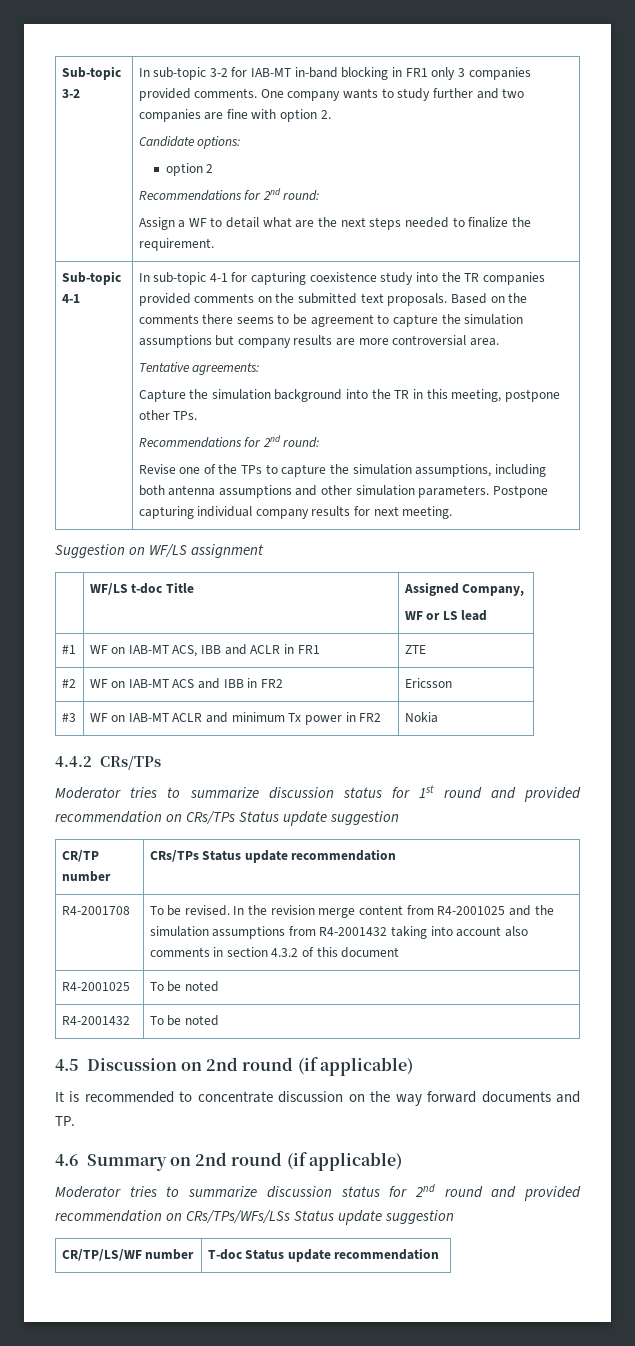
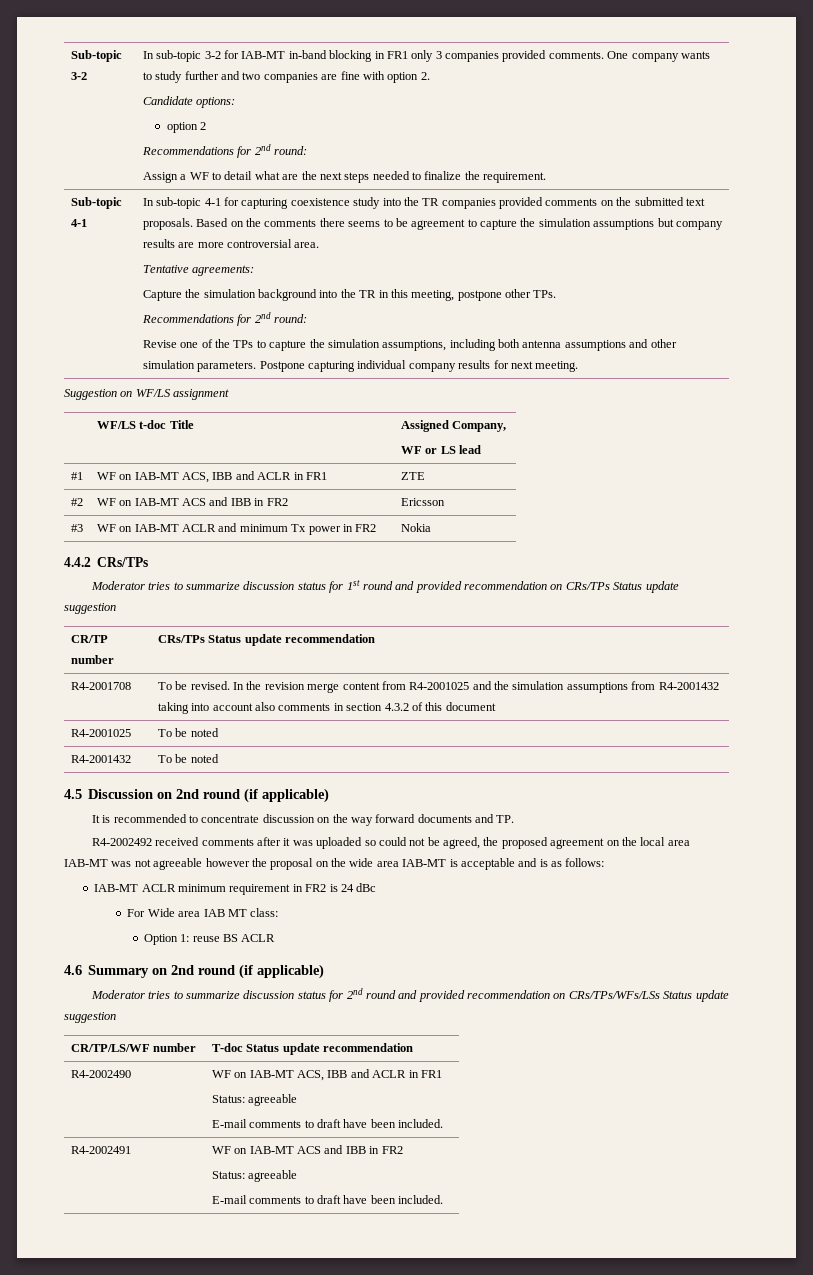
+ R4-2002492 received comments after it was uploaded so could not be agreed, the proposed agreement on the local area IAB-MT was not agreeable however the proposal on the wide area IAB-MT is acceptable and is as follows:
+ IAB-MT ACLR minimum requirement in FR2 is 24 dBc
+ For Wide area IAB MT class:
+ Option 1: reuse BS ACLR
+ R4-2002490 | WF on IAB-MT ACS, IBB and ACLR in FR1
+ Status: agreeable
+ E-mail comments to draft have been included.
+ R4-2002491 | WF on IAB-MT ACS and IBB in FR2
+ Status: agreeable
+ E-mail comments to draft have been included.

